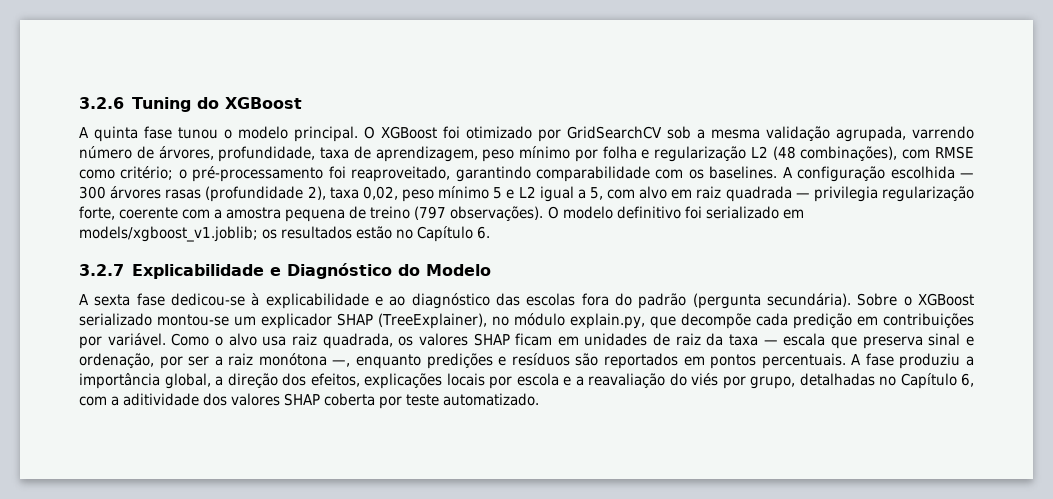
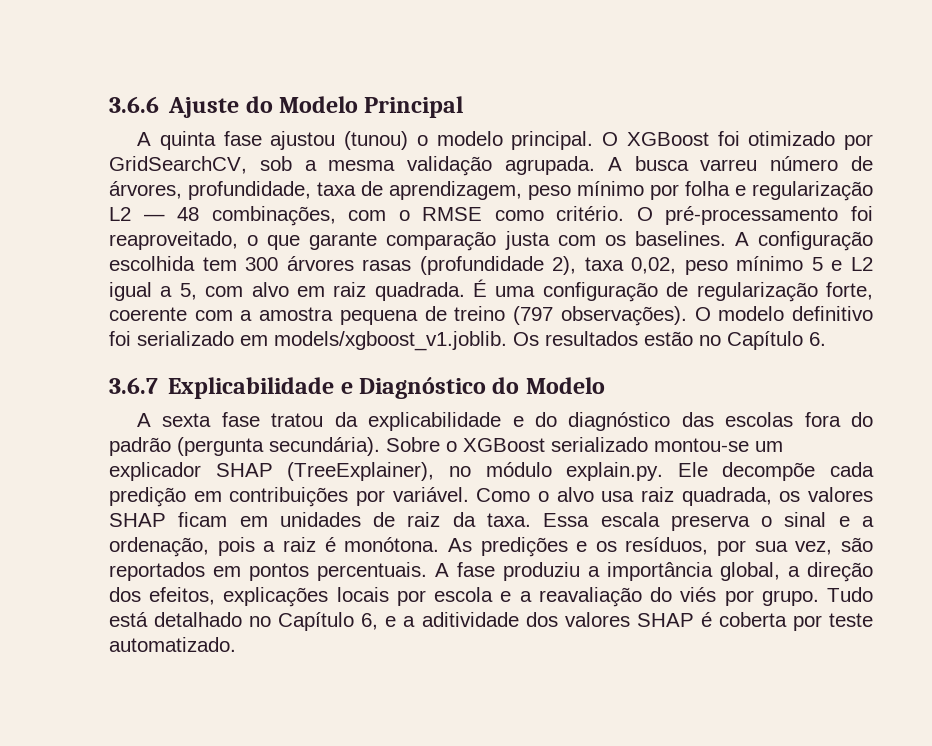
- 3.2.6 Tuning do XGBoost
+ 3.6.6 Ajuste do Modelo Principal
- A quinta fase tunou o modelo principal.
+ A quinta fase ajustou (tunou) o modelo principal.
- O XGBoost foi otimizado por GridSearchCV sob a mesma validação agrupada, varrendo número de árvores, profundidade, taxa de aprendizagem, peso mínimo por folha e regularização L2 (48 combinações), com RMSE como critério; o pré-processamento foi reaproveitado, garantindo comparabilidade com os baselines.
+ O XGBoost foi otimizado por GridSearchCV, sob a mesma validação agrupada. A busca varreu número de árvores, profundidade, taxa de aprendizagem, peso mínimo por folha e regularização L2 — 48 combinações, com o RMSE como critério. O pré-processamento foi reaproveitado, o que garante comparação justa com os baselines.
- A configuração escolhida — 300 árvores rasas (profundidade 2), taxa 0,02, peso mínimo 5 e L2 igual a 5, com alvo em raiz quadrada — privilegia regularização forte, coerente com a amostra pequena de treino (797 observações).
+ A configuração escolhida tem 300 árvores rasas (profundidade 2), taxa 0,02, peso mínimo 5 e L2 igual a 5, com alvo em raiz quadrada. É uma configuração de regularização forte, coerente com a amostra pequena de treino (797 observações).
- O modelo definitivo foi serializado em models/xgboost_v1.joblib; os resultados estão no Capítulo 6.
+ O modelo definitivo foi serializado em models/xgboost_v1.joblib. Os resultados estão no Capítulo 6.
- 3.2.7 Explicabilidade e Diagnóstico do Modelo
+ 3.6.7 Explicabilidade e Diagnóstico do Modelo
- A sexta fase dedicou-se à explicabilidade e ao diagnóstico das escolas fora do padrão (pergunta secundária).
+ A sexta fase tratou da explicabilidade e do diagnóstico das escolas fora do padrão (pergunta secundária).
- Sobre o XGBoost serializado montou-se um explicador SHAP (TreeExplainer), no módulo explain.py, que decompõe cada predição em contribuições por variável.
+ Sobre o XGBoost serializado montou-se um explicador SHAP (TreeExplainer), no módulo explain.py. Ele decompõe cada predição em contribuições por variável.
- Como o alvo usa raiz quadrada, os valores SHAP ficam em unidades de raiz da taxa — escala que preserva sinal e ordenação, por ser a raiz monótona —, enquanto predições e resíduos são reportados em pontos percentuais.
+ Como o alvo usa raiz quadrada, os valores SHAP ficam em unidades de raiz da taxa. Essa escala preserva o sinal e a ordenação, pois a raiz é monótona. As predições e os resíduos, por sua vez, são reportados em pontos percentuais.
- A fase produziu a importância global, a direção dos efeitos, explicações locais por escola e a reavaliação do viés por grupo, detalhadas no Capítulo 6, com a aditividade dos valores SHAP coberta por teste automatizado.
+ A fase produziu a importância global, a direção dos efeitos, explicações locais por escola e a reavaliação do viés por grupo. Tudo está detalhado no Capítulo 6, e a aditividade dos valores SHAP é coberta por teste automatizado.

